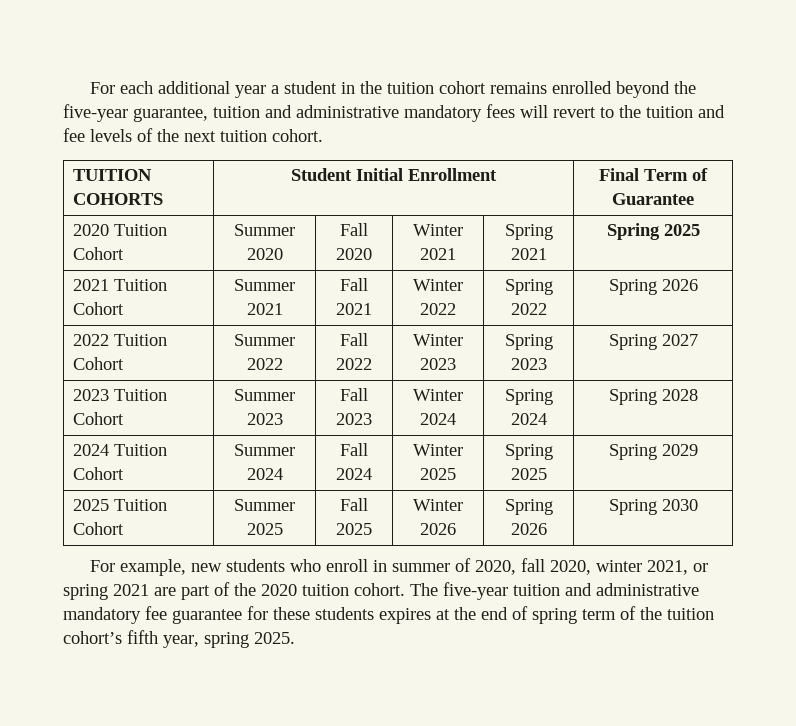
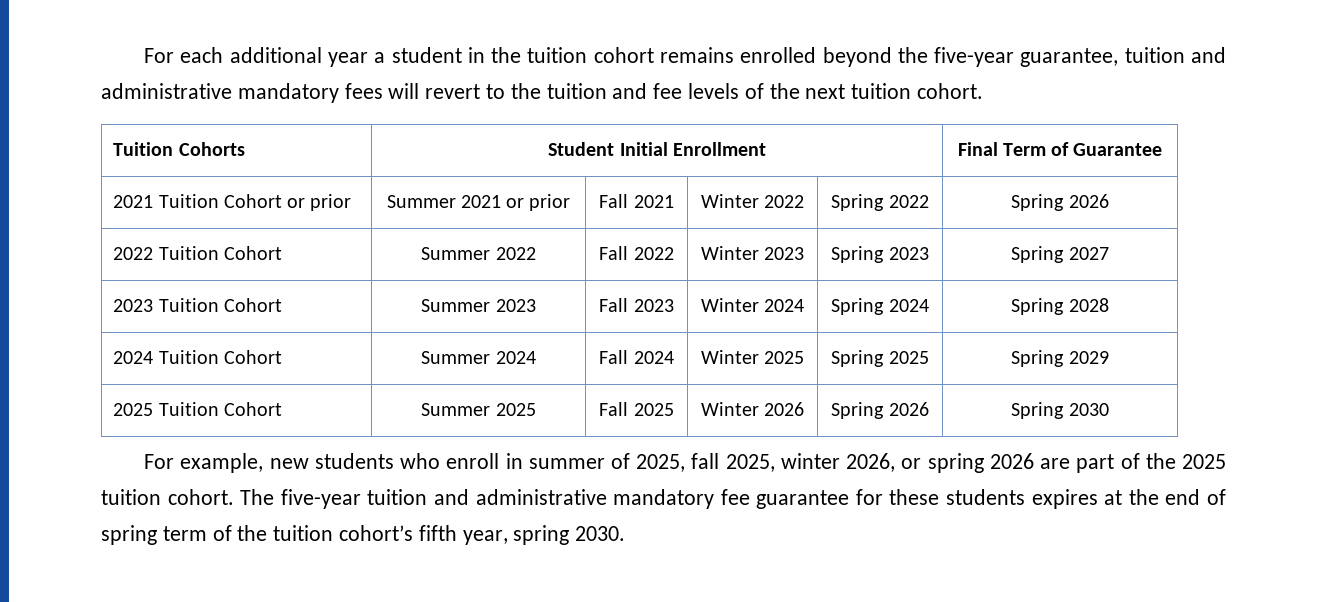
- TUITION COHORTS | Student Initial Enrollment | Final Term of Guarantee
+ Tuition Cohorts | Student Initial Enrollment | Final Term of Guarantee
- 2020 Tuition Cohort | Summer 2020 | Fall 2020 | Winter 2021 | Spring 2021 | Spring 2025
- 2021 Tuition Cohort | Summer 2021 | Fall 2021 | Winter 2022 | Spring 2022 | Spring 2026
+ 2021 Tuition Cohort or prior | Summer 2021 or prior | Fall 2021 | Winter 2022 | Spring 2022 | Spring 2026
- For example, new students who enroll in summer of 2020, fall 2020, winter 2021, or spring 2021 are part of the 2020 tuition cohort.
+ For example, new students who enroll in summer of 2025, fall 2025, winter 2026, or spring 2026 are part of the 2025 tuition cohort.
- The five-year tuition and administrative mandatory fee guarantee for these students expires at the end of spring term of the tuition cohort’s fifth year, spring 2025.
+ The five-year tuition and administrative mandatory fee guarantee for these students expires at the end of spring term of the tuition cohort’s fifth year, spring 2030.

